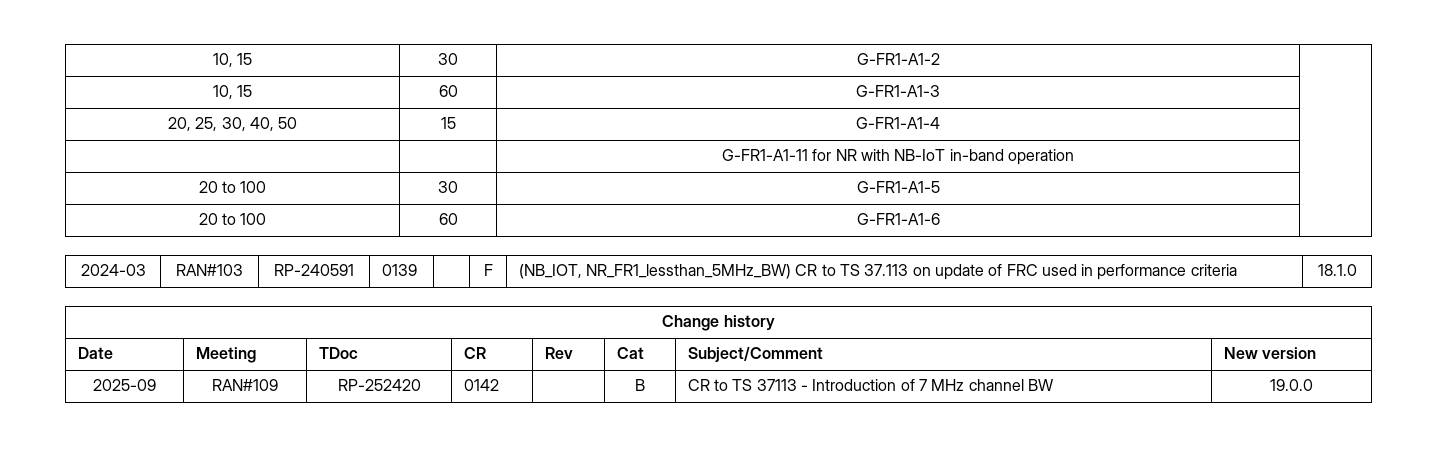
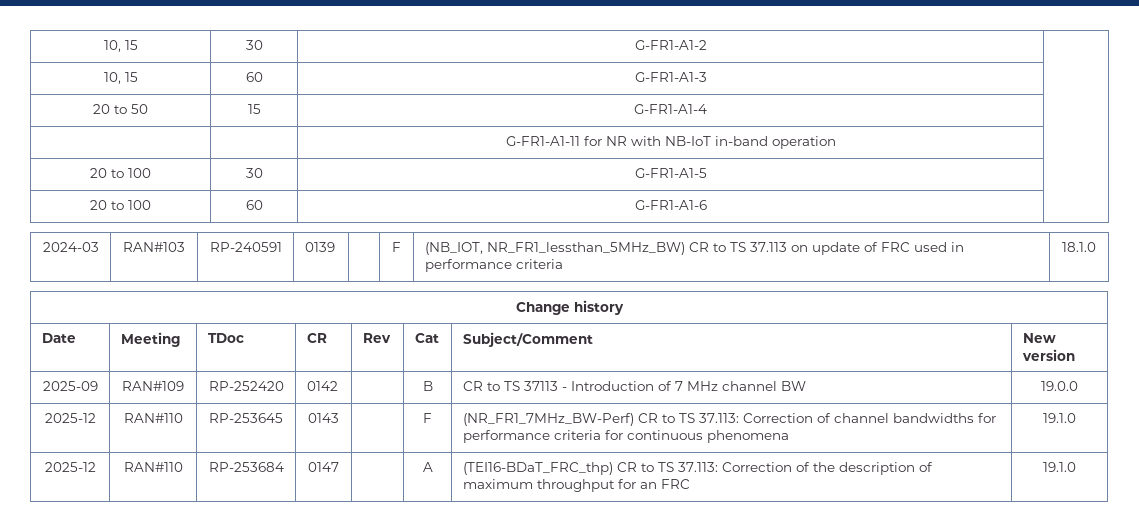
- 20, 25, 30, 40, 50 | 15 | G-FR1-A1-4 |
+ 20 to 50 | 15 | G-FR1-A1-4 |
+ 2025-12 | RAN#110 | RP-253645 | 0143 | | F | (NR_FR1_7MHz_BW-Perf) CR to TS 37.113: Correction of channel bandwidths for performance criteria for continuous phenomena | 19.1.0
+ 2025-12 | RAN#110 | RP-253684 | 0147 | | A | (TEI16-BDaT_FRC_thp) CR to TS 37.113: Correction of the description of maximum throughput for an FRC | 19.1.0

